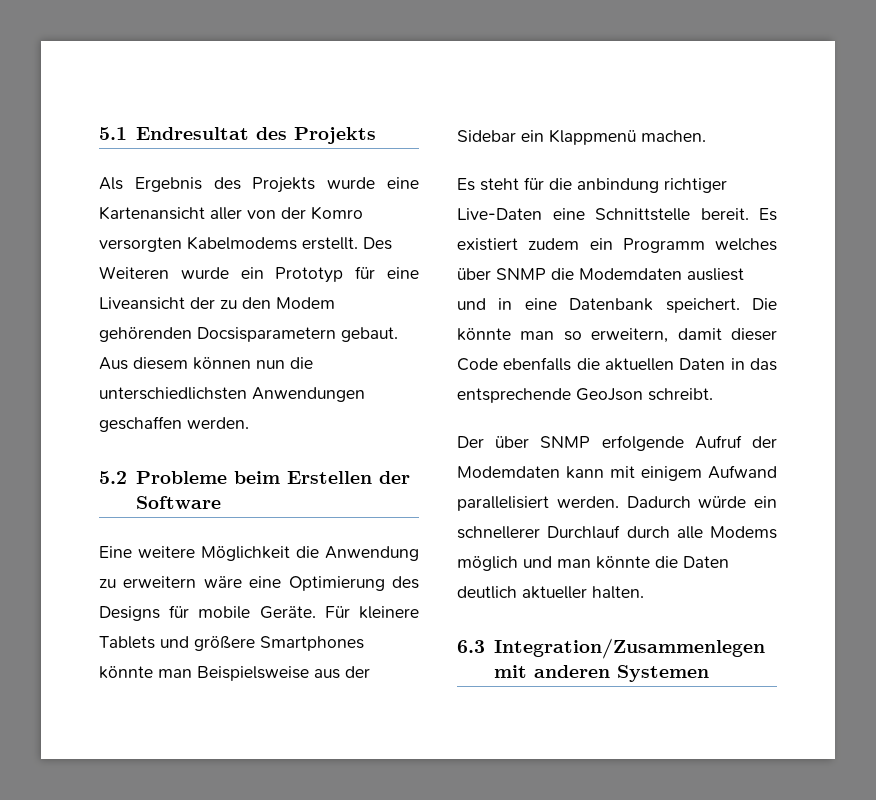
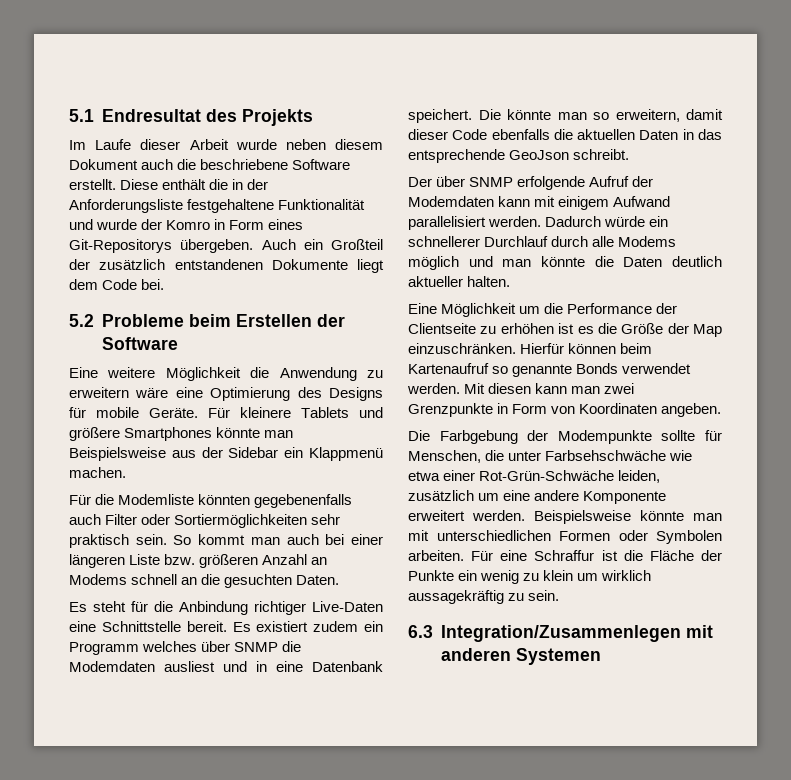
- Als Ergebnis des Projekts wurde eine Kartenansicht aller von der Komro versorgten Kabelmodems erstellt. Des Weiteren wurde ein Prototyp für eine Liveansicht der zu den Modem gehörenden Docsisparametern gebaut. Aus diesem können nun die unterschiedlichsten Anwendungen geschaffen werden.
+ Im Laufe dieser Arbeit wurde neben diesem Dokument auch die beschriebene Software erstellt. Diese enthält die in der Anforderungsliste festgehaltene Funktionalität und wurde der Komro in Form eines Git-Repositorys übergeben. Auch ein Großteil der zusätzlich entstandenen Dokumente liegt dem Code bei.
+ Für die Modemliste könnten gegebenenfalls auch Filter oder Sortiermöglichkeiten sehr praktisch sein. So kommt man auch bei einer längeren Liste bzw. größeren Anzahl an Modems schnell an die gesuchten Daten.
- Es steht für die anbindung richtiger Live-Daten eine Schnittstelle bereit.
+ Es steht für die Anbindung richtiger Live-Daten eine Schnittstelle bereit.
+ Eine Möglichkeit um die Performance der Clientseite zu erhöhen ist es die Größe der Map einzuschränken. Hierfür können beim Kartenaufruf so genannte Bonds verwendet werden. Mit diesen kann man zwei Grenzpunkte in Form von Koordinaten angeben.
+ Die Farbgebung der Modempunkte sollte für Menschen, die unter Farbsehschwäche wie etwa einer Rot-Grün-Schwäche leiden, zusätzlich um eine andere Komponente erweitert werden. Beispielsweise könnte man mit unterschiedlichen Formen oder Symbolen arbeiten. Für eine Schraffur ist die Fläche der Punkte ein wenig zu klein um wirklich aussagekräftig zu sein.

